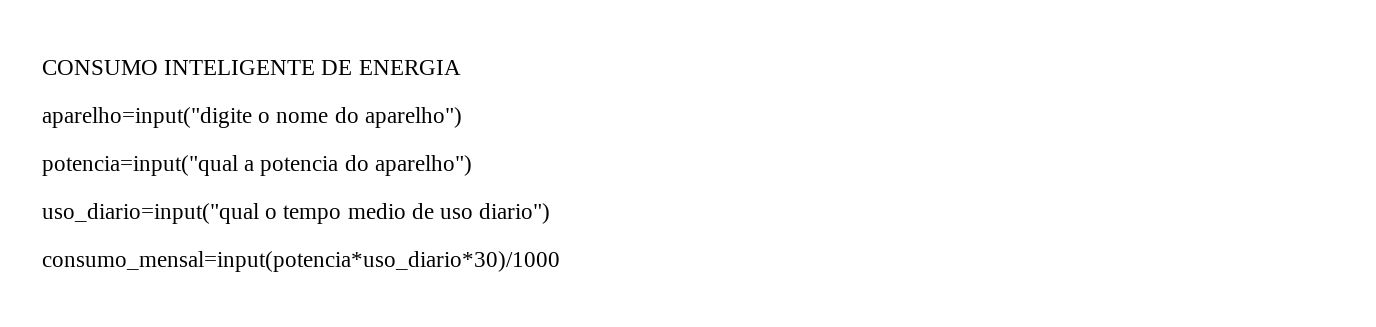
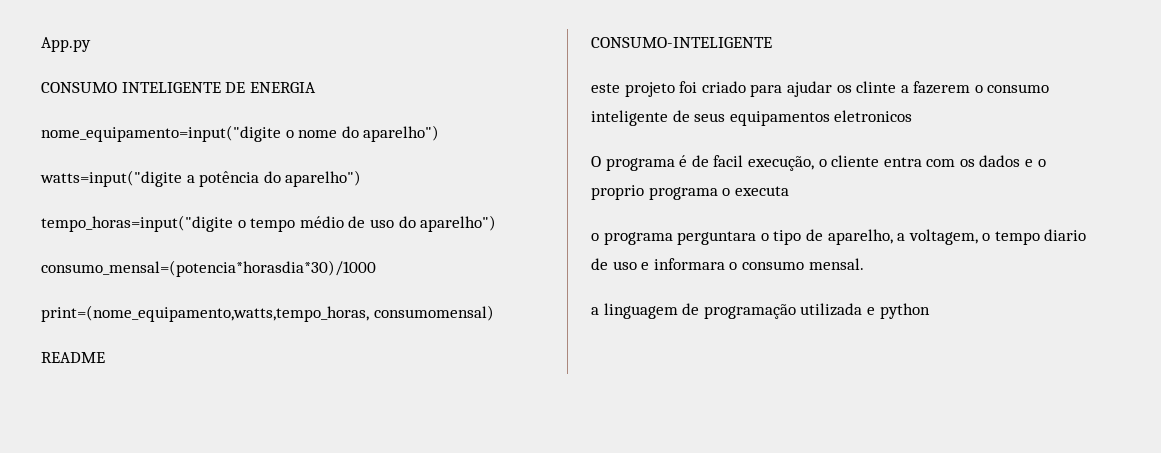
+ App.py
- aparelho=input("digite o nome do aparelho")
+ nome_equipamento=input("digite o nome do aparelho")
- potencia=input("qual a potencia do aparelho")
- uso_diario=input("qual o tempo medio de uso diario")
- consumo_mensal=input(potencia*uso_diario*30)/1000
+ watts=input("digite a potência do aparelho")
+ tempo_horas=input("digite o tempo médio de uso do aparelho")
+ consumo_mensal=(potencia*horasdia*30)/1000
+ print=(nome_equipamento,watts,tempo_horas, consumomensal)
+ README
+ CONSUMO-INTELIGENTE
+ este projeto foi criado para ajudar os clinte a fazerem o consumo inteligente de seus equipamentos eletronicos
+ O programa é de facil execução, o cliente entra com os dados e o proprio programa o executa
+ o programa perguntara o tipo de aparelho, a voltagem, o tempo diario de uso e informara o consumo mensal.
+ a linguagem de programação utilizada e python

